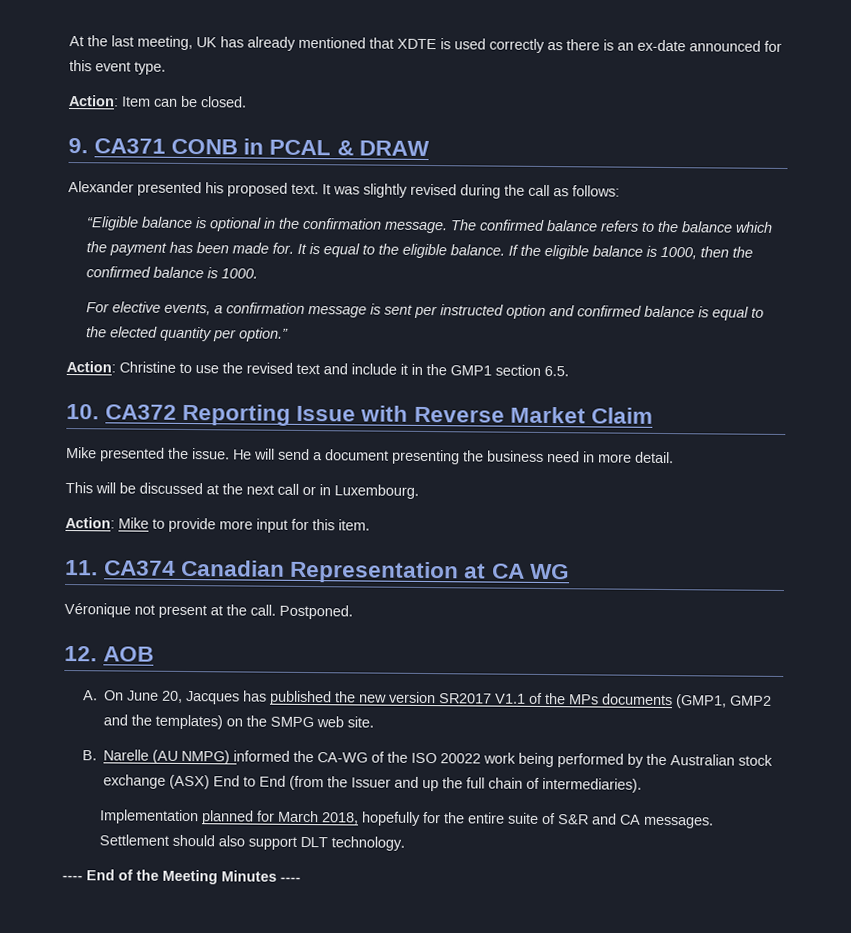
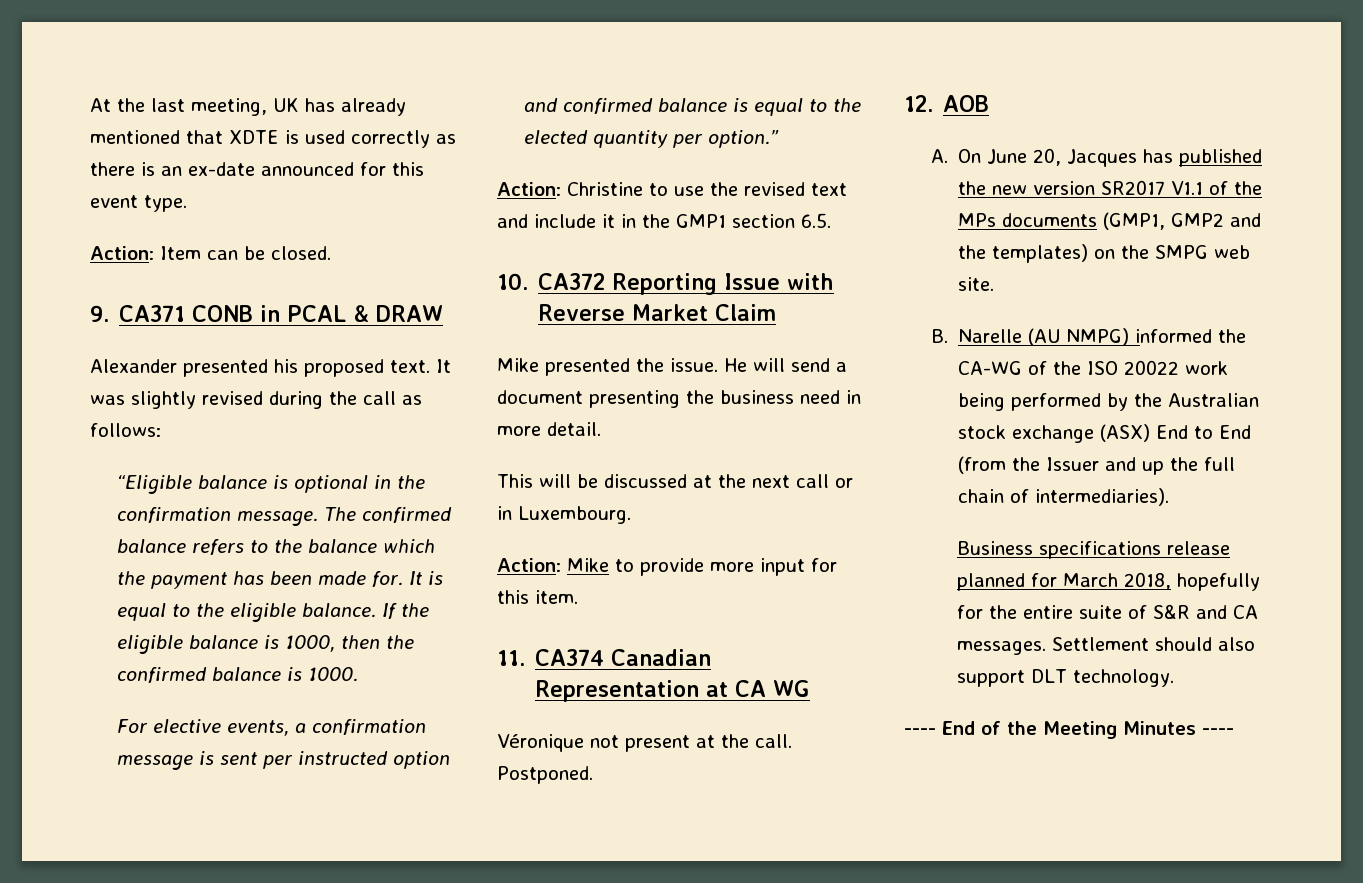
- Implementation planned for March 2018, hopefully for the entire suite of S&R and CA messages.
+ Business specifications release planned for March 2018, hopefully for the entire suite of S&R and CA messages.

